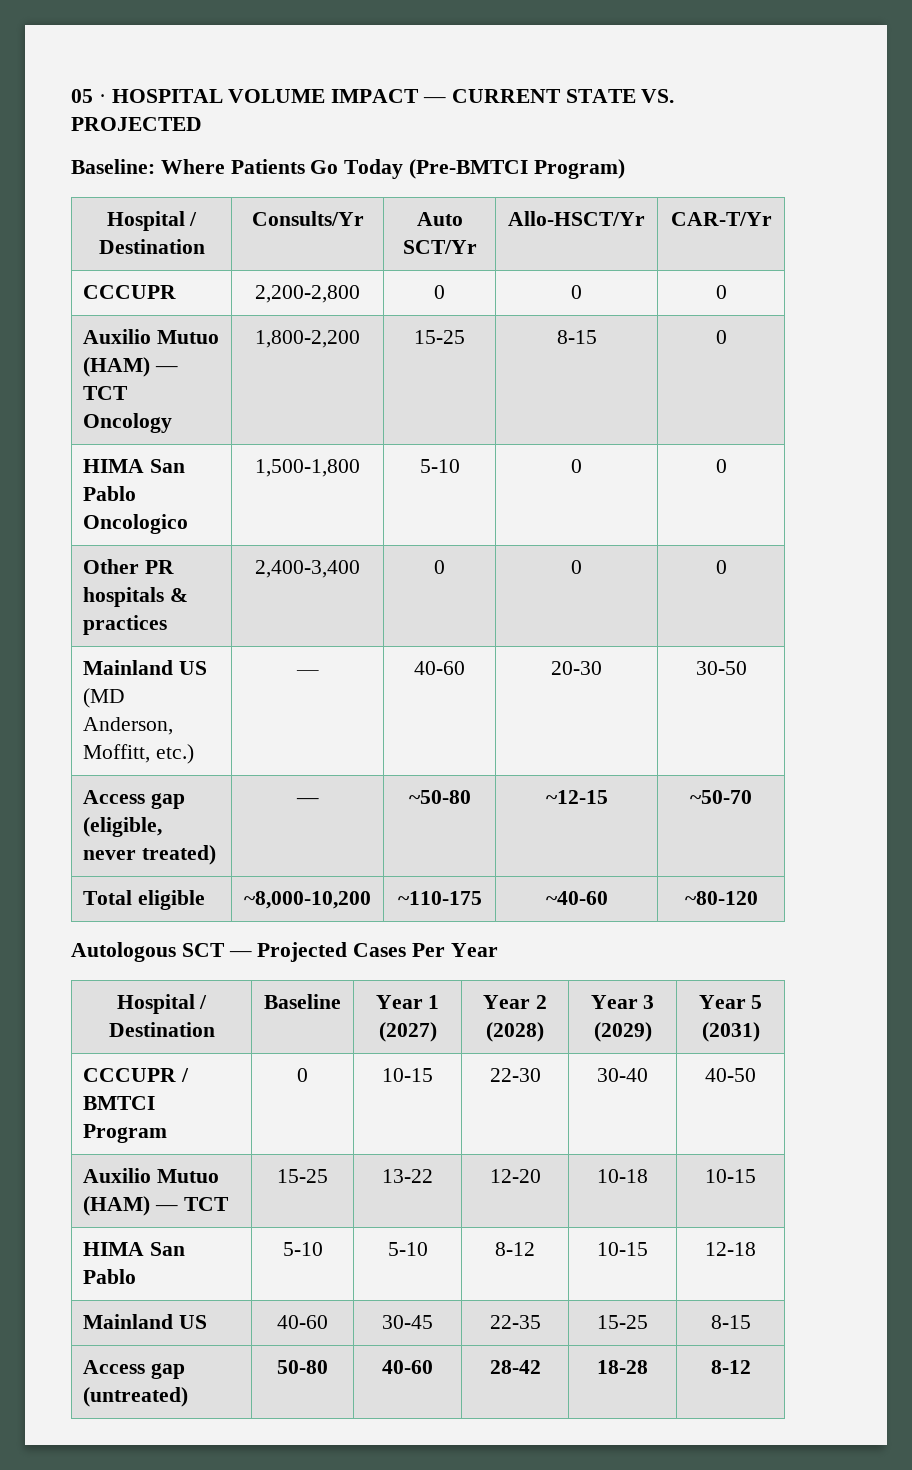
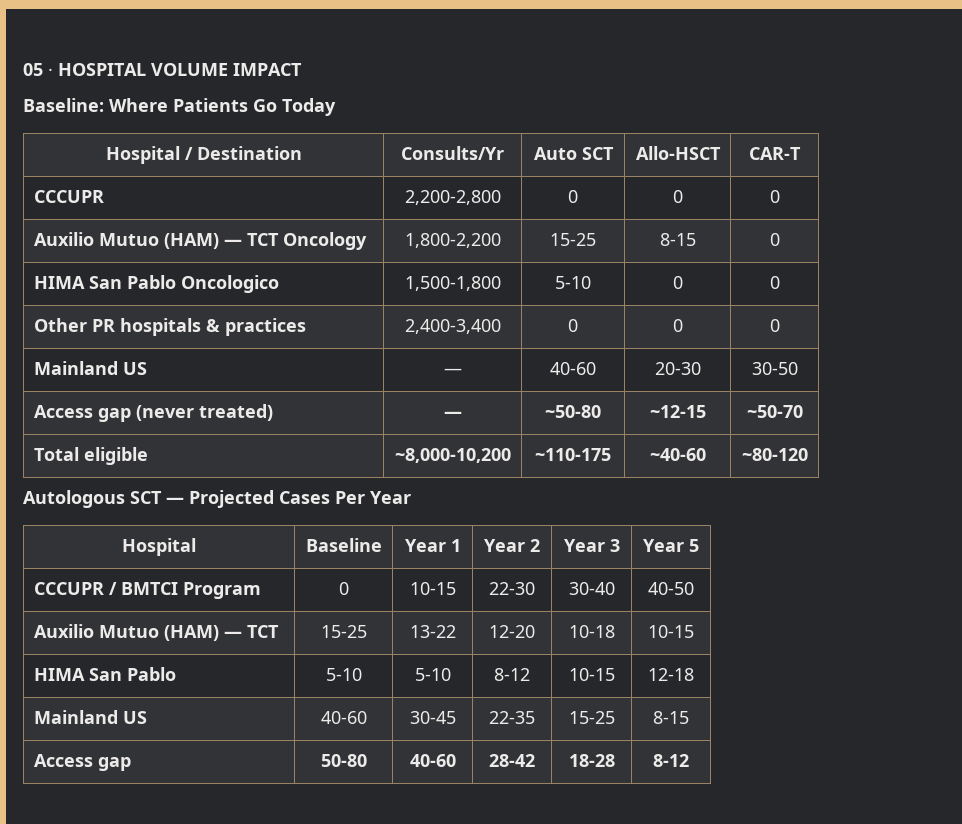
- 05 · HOSPITAL VOLUME IMPACT — CURRENT STATE VS. PROJECTED
+ 05 · HOSPITAL VOLUME IMPACT
- Baseline: Where Patients Go Today (Pre-BMTCI Program)
+ Baseline: Where Patients Go Today
- Hospital / Destination | Consults/Yr | Auto SCT/Yr | Allo-HSCT/Yr | CAR-T/Yr
+ Hospital / Destination | Consults/Yr | Auto SCT | Allo-HSCT | CAR-T
- Mainland US (MD Anderson, Moffitt, etc.) | — | 40-60 | 20-30 | 30-50
+ Mainland US | — | 40-60 | 20-30 | 30-50
- Access gap (eligible, never treated) | — | ~50-80 | ~12-15 | ~50-70
+ Access gap (never treated) | — | ~50-80 | ~12-15 | ~50-70
- Hospital / Destination | Baseline | Year 1 (2027) | Year 2 (2028) | Year 3 (2029) | Year 5 (2031)
+ Hospital | Baseline | Year 1 | Year 2 | Year 3 | Year 5
- Access gap (untreated) | 50-80 | 40-60 | 28-42 | 18-28 | 8-12
+ Access gap | 50-80 | 40-60 | 28-42 | 18-28 | 8-12

